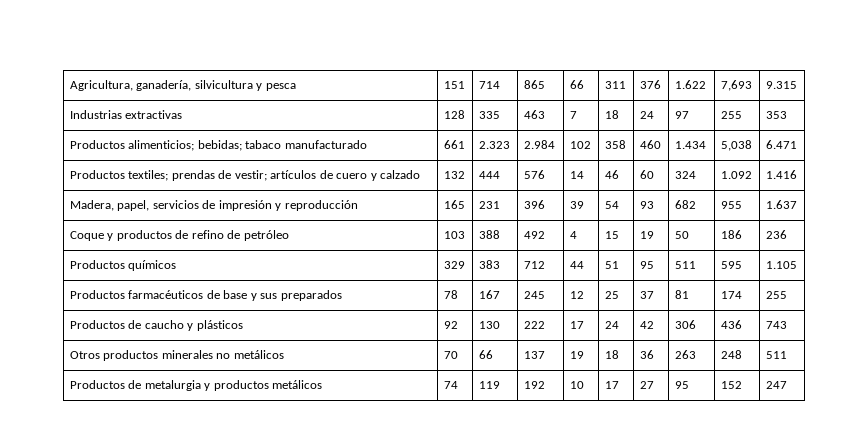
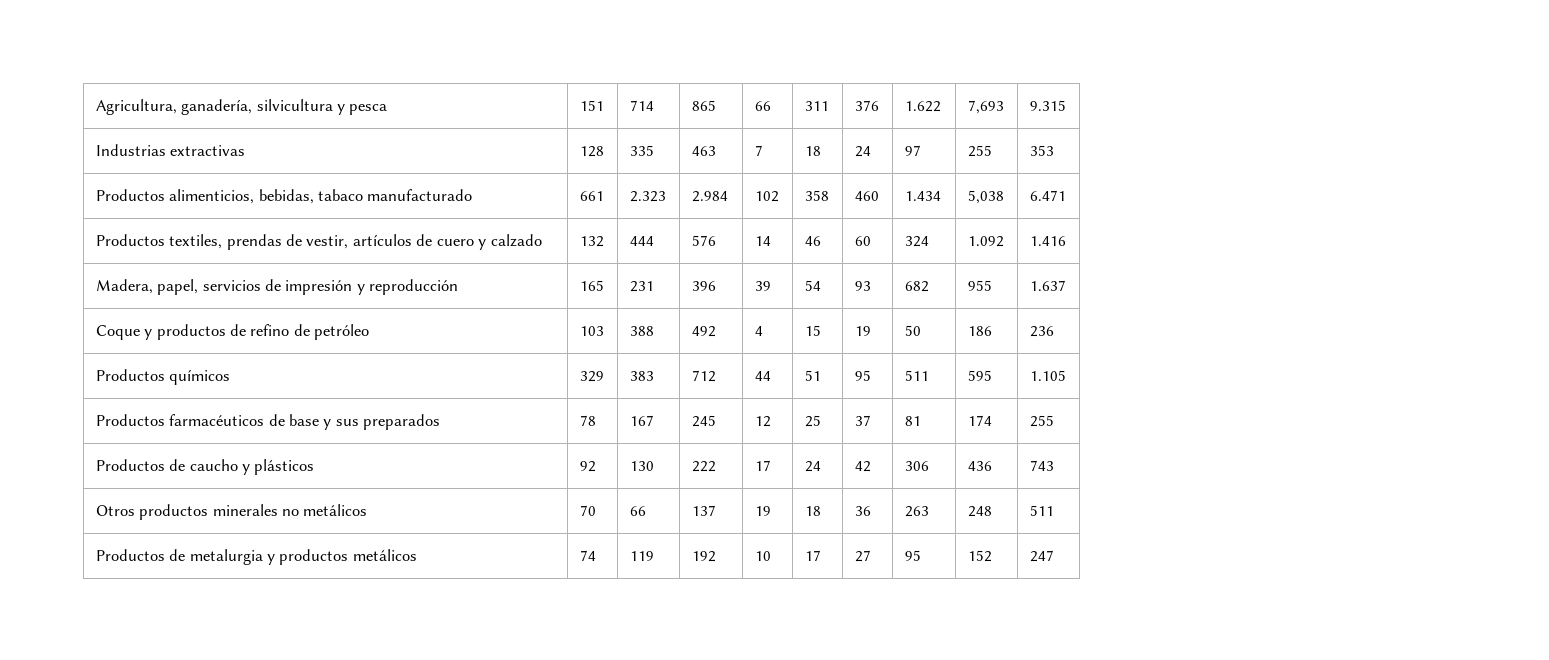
- Productos alimenticios; bebidas; tabaco manufacturado | 661 | 2.323 | 2.984 | 102 | 358 | 460 | 1.434 | 5,038 | 6.471
+ Productos alimenticios, bebidas, tabaco manufacturado | 661 | 2.323 | 2.984 | 102 | 358 | 460 | 1.434 | 5,038 | 6.471
- Productos textiles; prendas de vestir; artículos de cuero y calzado | 132 | 444 | 576 | 14 | 46 | 60 | 324 | 1.092 | 1.416
+ Productos textiles, prendas de vestir, artículos de cuero y calzado | 132 | 444 | 576 | 14 | 46 | 60 | 324 | 1.092 | 1.416

